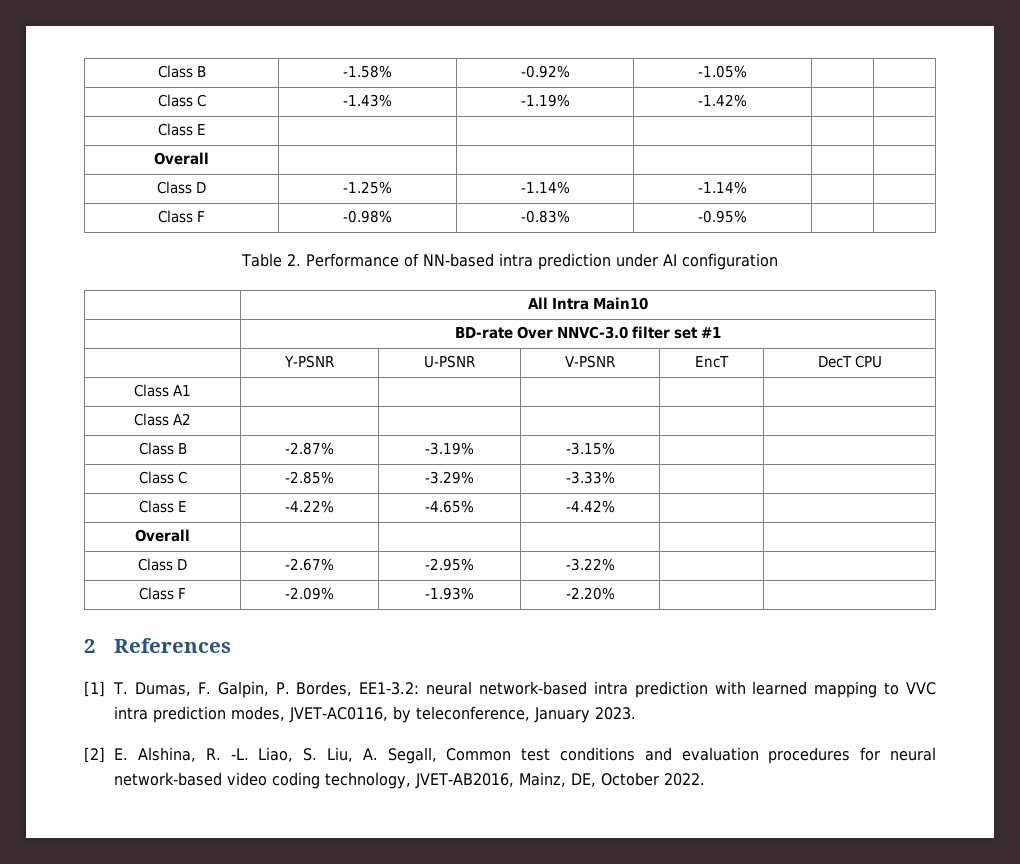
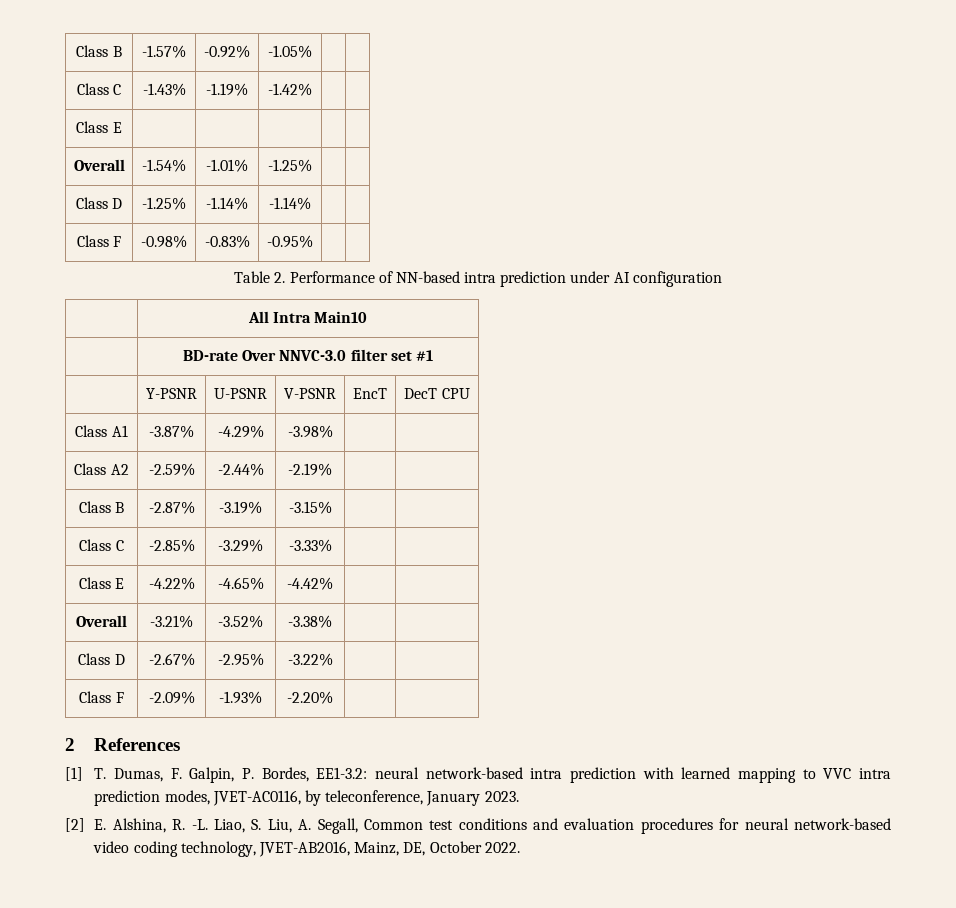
- Class B | -1.58% | -0.92% | -1.05% | |
+ Class B | -1.57% | -0.92% | -1.05% | |
  Class E | | | | |
- Overall | | | | |
+ Overall | -1.54% | -1.01% | -1.25% | |
- Class A1 | | | | |
+ Class A1 | -3.87% | -4.29% | -3.98% | |
- Class A2 | | | | |
+ Class A2 | -2.59% | -2.44% | -2.19% | |
  Class E | -4.22% | -4.65% | -4.42% | |
- Overall | | | | |
+ Overall | -3.21% | -3.52% | -3.38% | |

